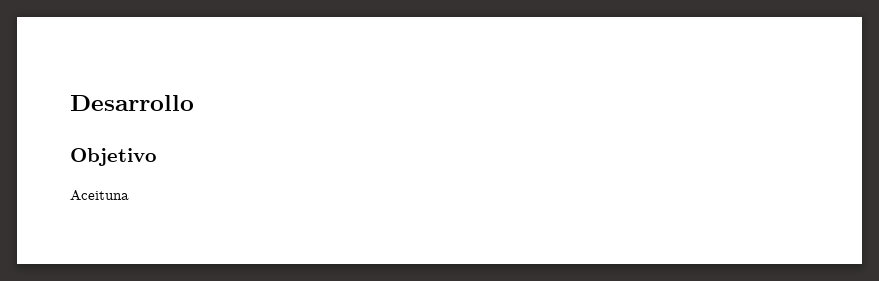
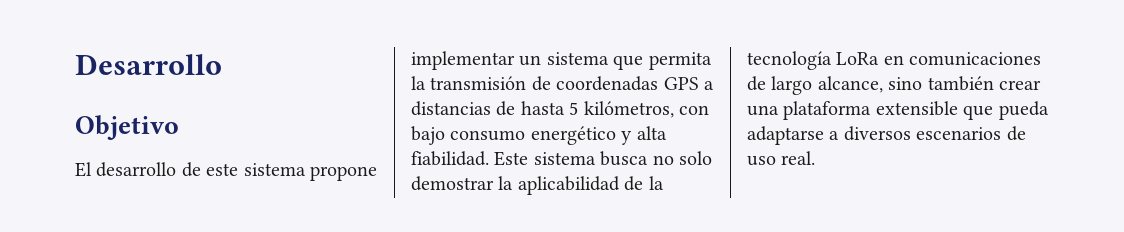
- Aceituna
+ El desarrollo de este sistema propone implementar un sistema que permita la transmisión de coordenadas GPS a distancias de hasta 5 kilómetros, con bajo consumo energético y alta fiabilidad. Este sistema busca no solo demostrar la aplicabilidad de la tecnología LoRa en comunicaciones de largo alcance, sino también crear una plataforma extensible que pueda adaptarse a diversos escenarios de uso real.

